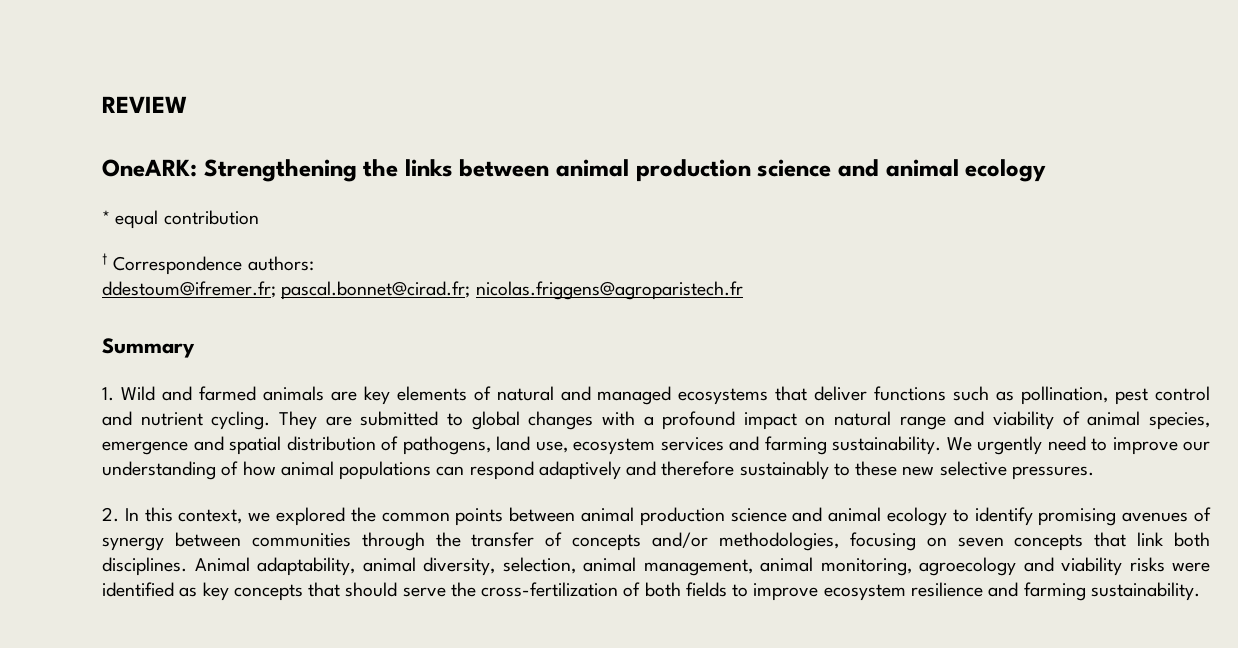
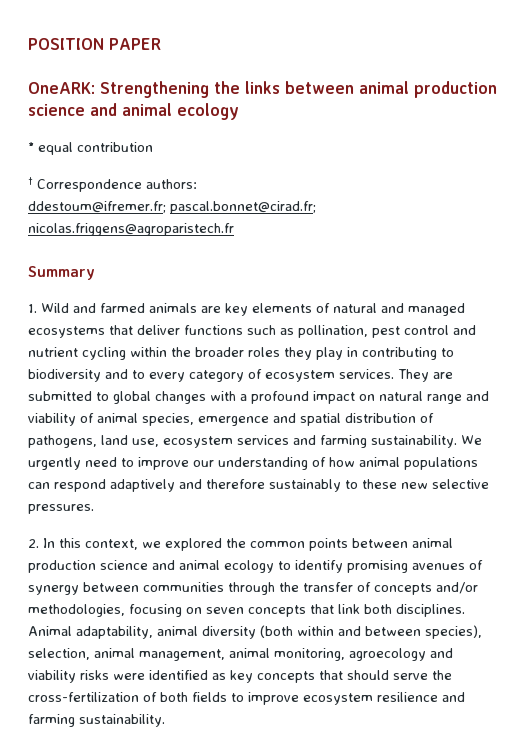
- REVIEW
+ POSITION PAPER
- 1. Wild and farmed animals are key elements of natural and managed ecosystems that deliver functions such as pollination, pest control and nutrient cycling.
+ 1. Wild and farmed animals are key elements of natural and managed ecosystems that deliver functions such as pollination, pest control and nutrient cycling within the broader roles they play in contributing to biodiversity and to every category of ecosystem services.
- Animal adaptability, animal diversity, selection, animal management, animal monitoring, agroecology and viability risks were identified as key concepts that should serve the cross-fertilization of both fields to improve ecosystem resilience and farming sustainability.
+ Animal adaptability, animal diversity (both within and between species), selection, animal management, animal monitoring, agroecology and viability risks were identified as key concepts that should serve the cross-fertilization of both fields to improve ecosystem resilience and farming sustainability.

